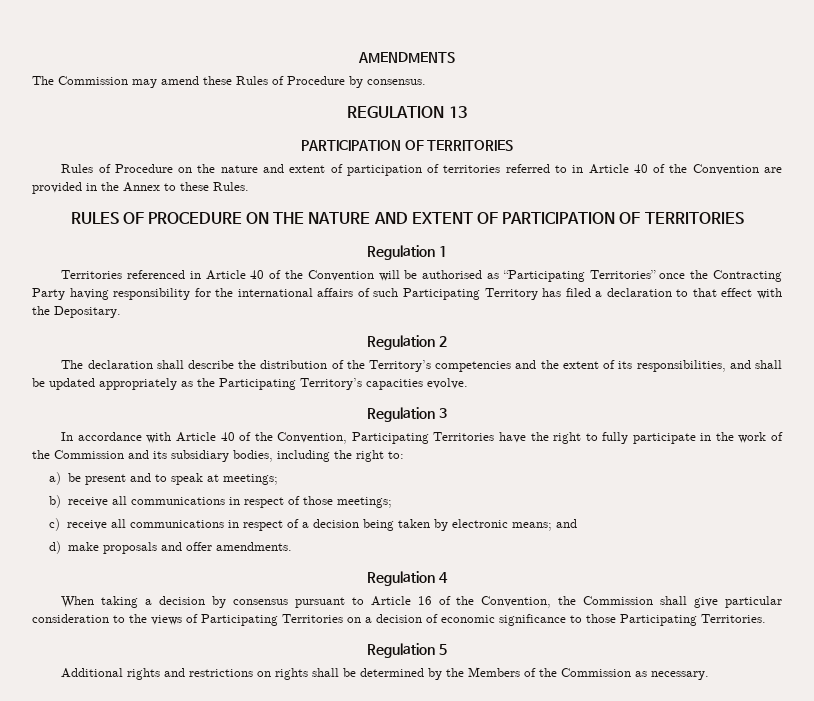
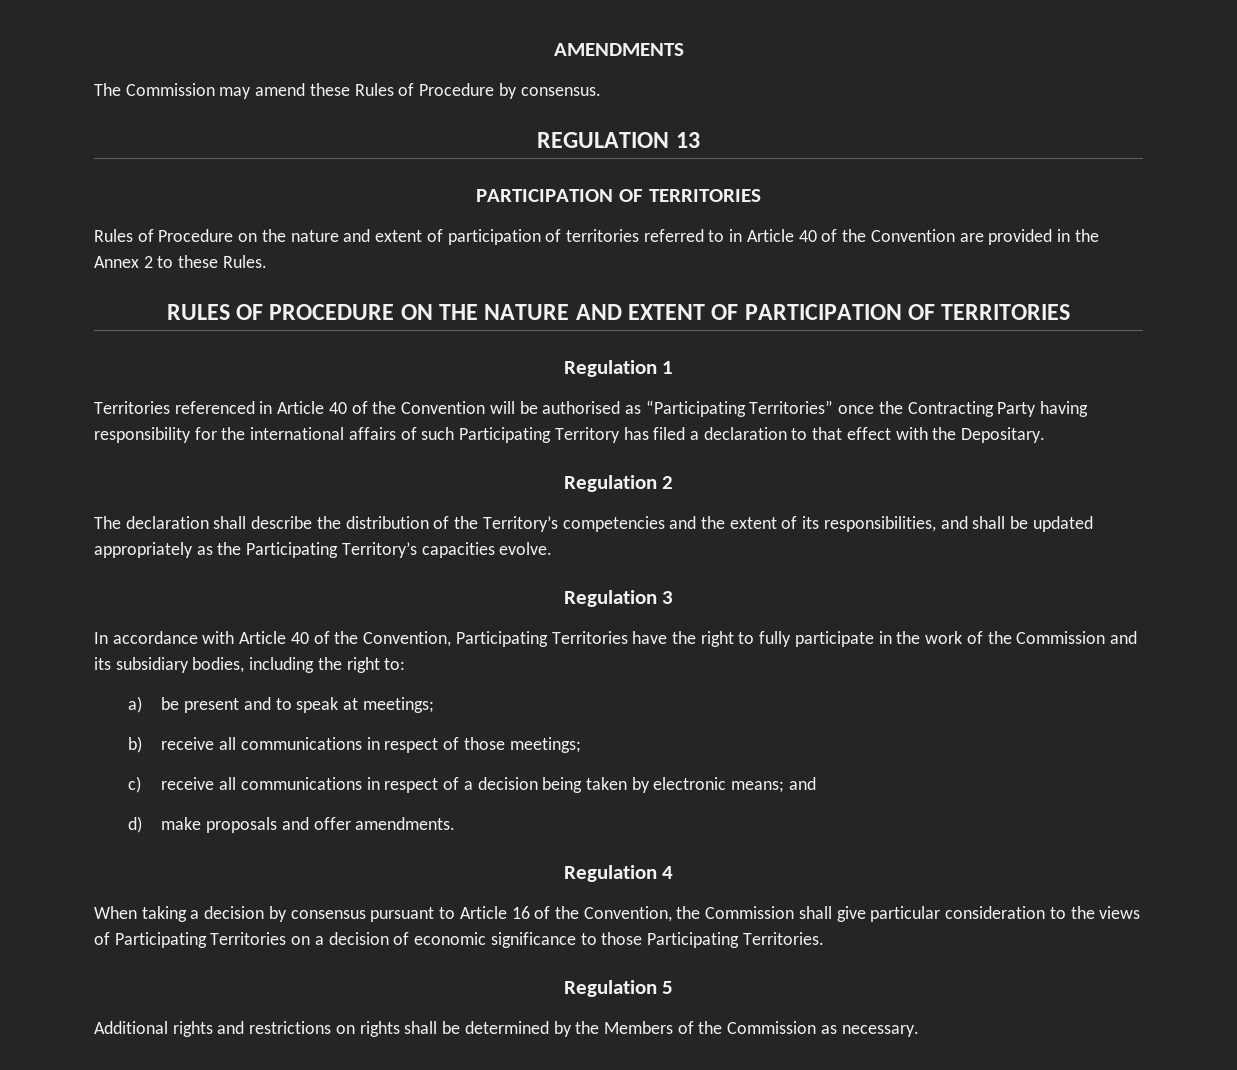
- Rules of Procedure on the nature and extent of participation of territories referred to in Article 40 of the Convention are provided in the Annex to these Rules.
+ Rules of Procedure on the nature and extent of participation of territories referred to in Article 40 of the Convention are provided in the Annex 2 to these Rules.

